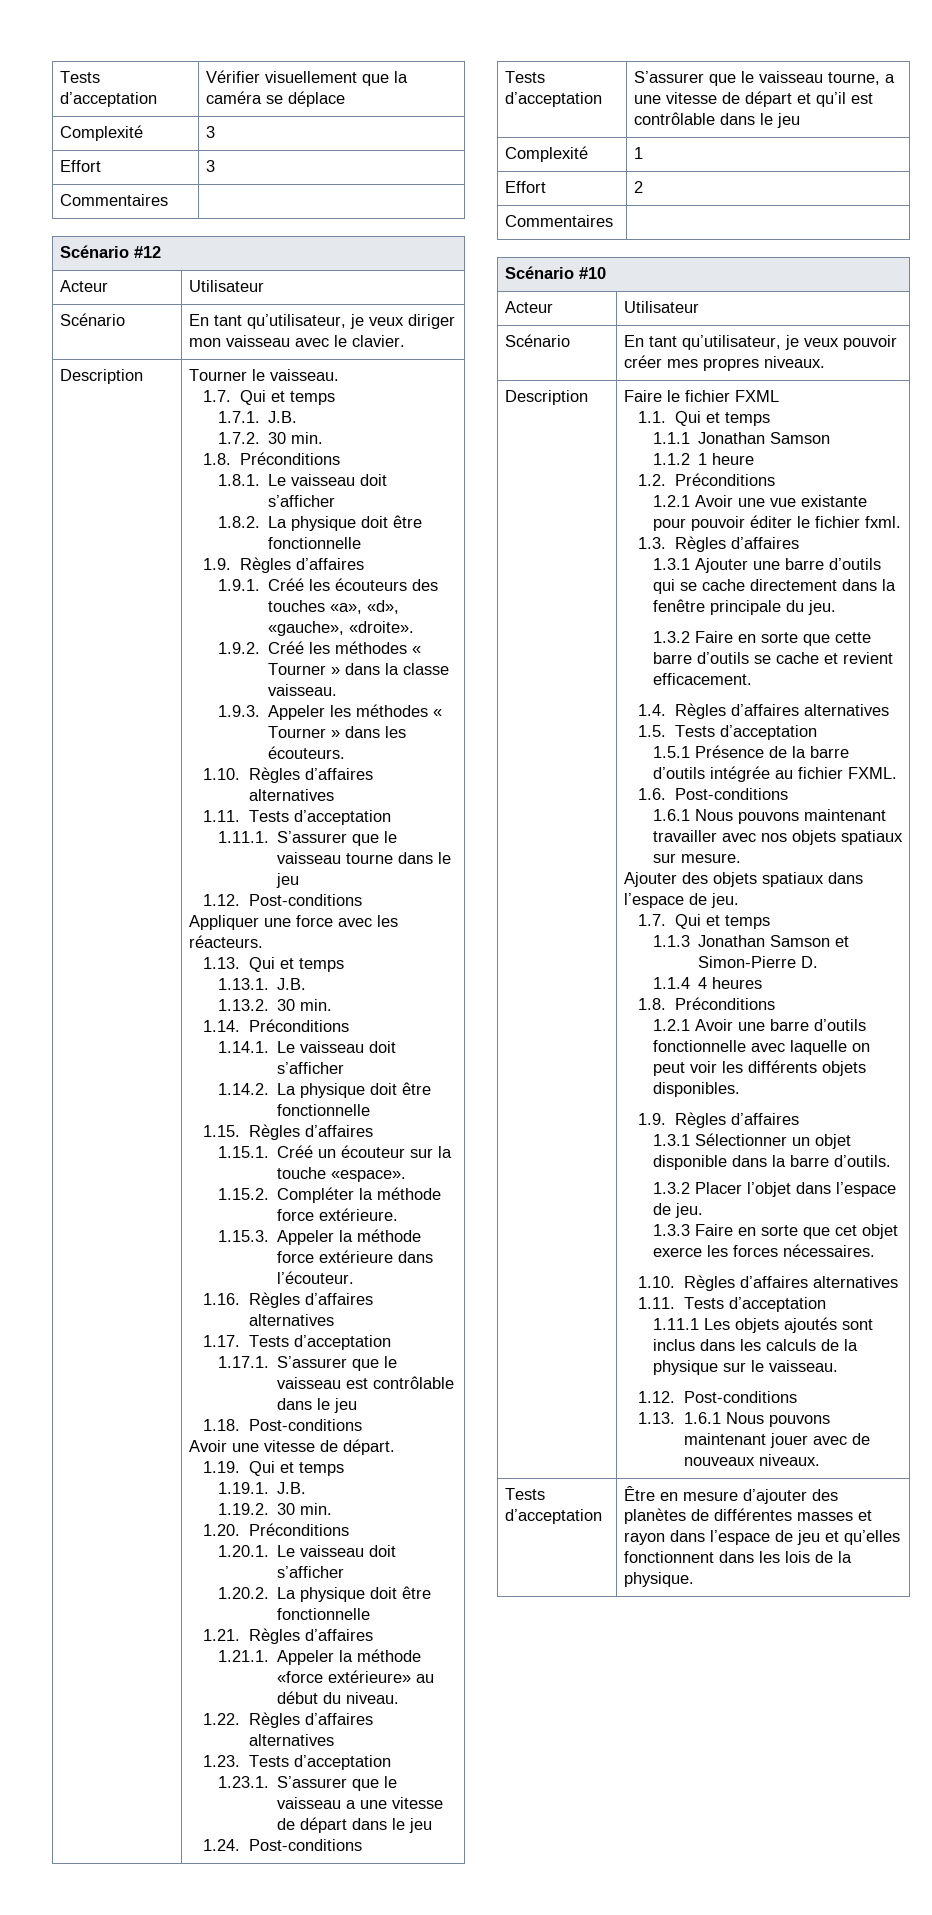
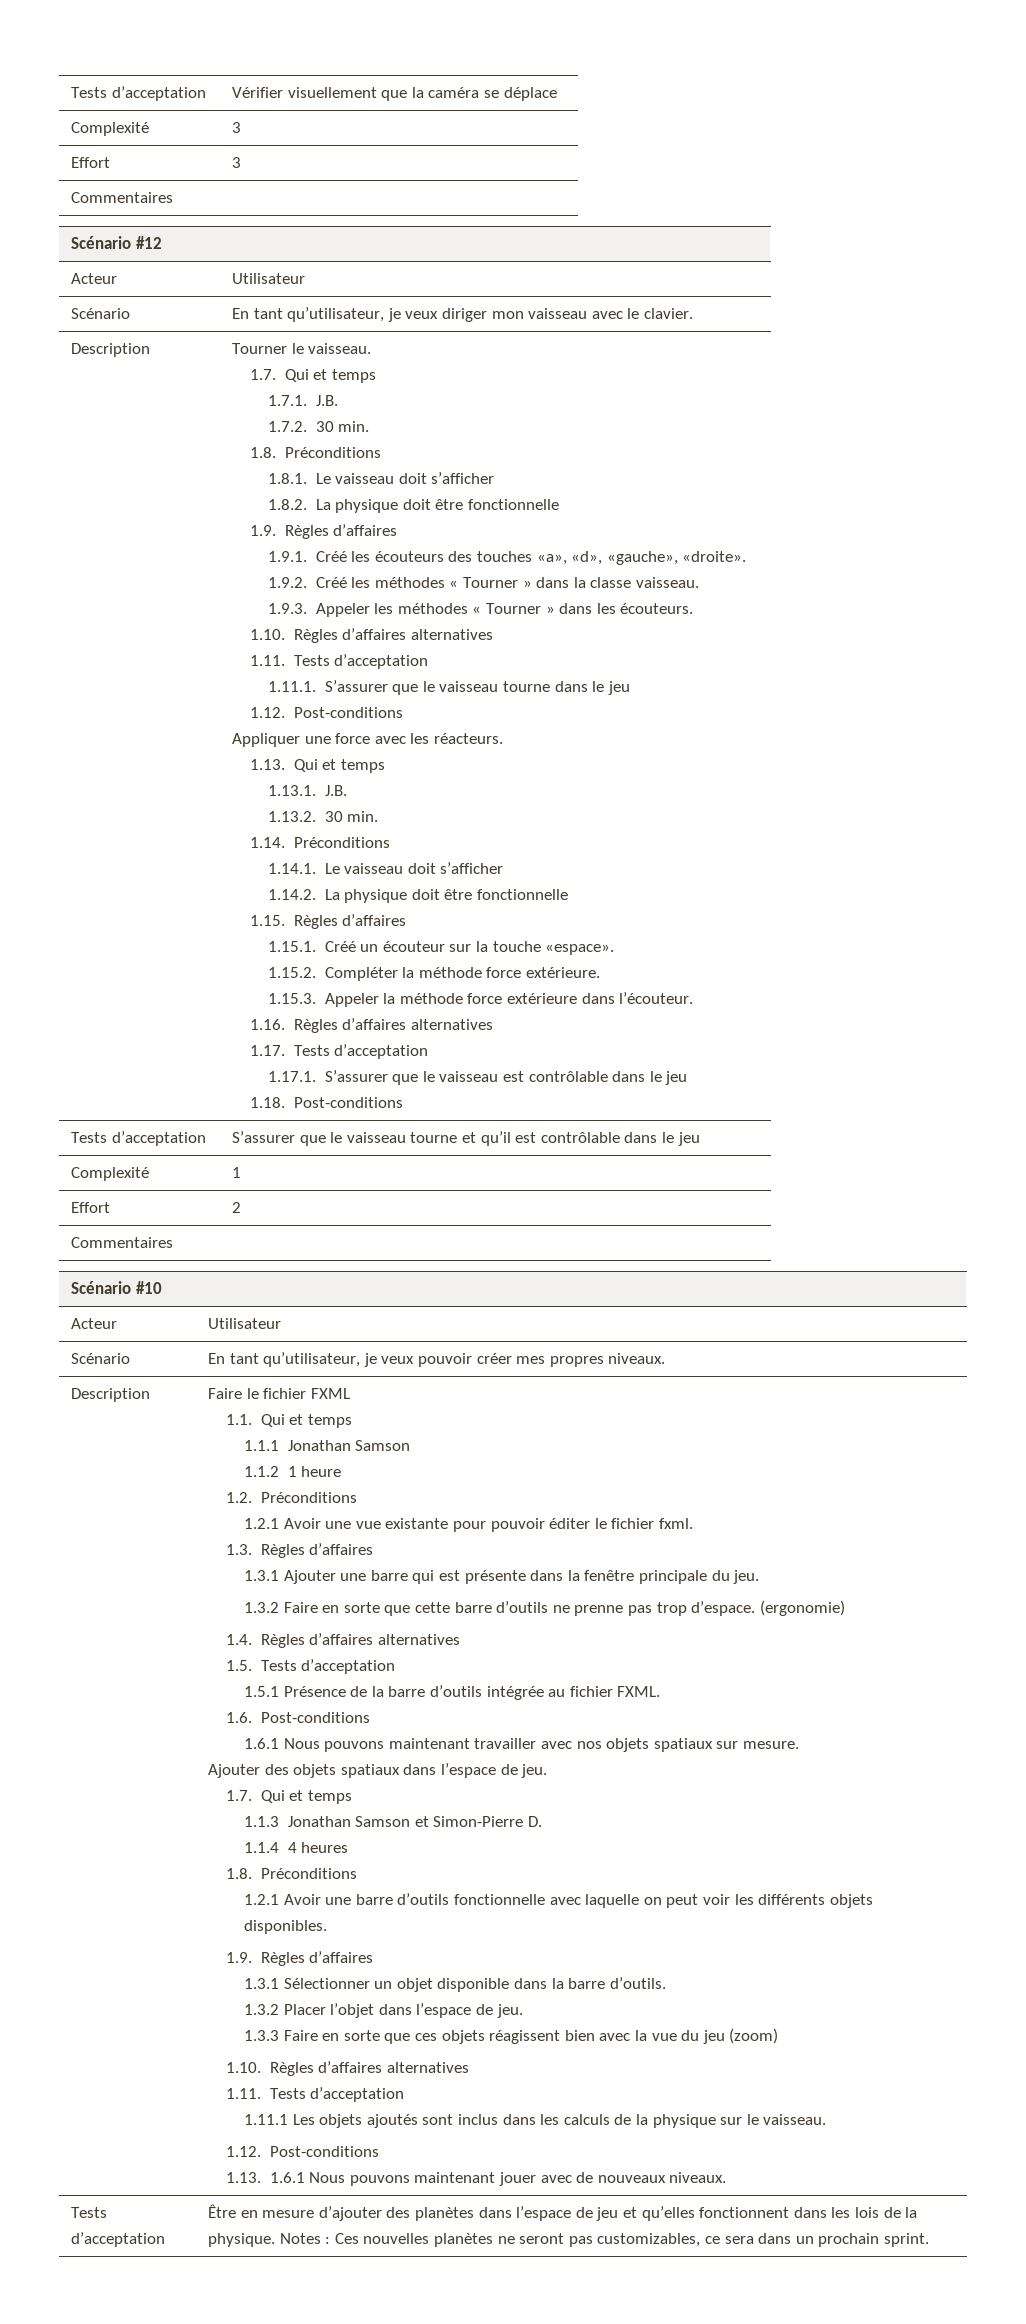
- Avoir une vitesse de départ.
- 1.19. Qui et temps
- 1.19.1. J.B.
- 1.19.2. 30 min.
- 1.20. Préconditions
- 1.20.1. Le vaisseau doit s’afficher
- 1.20.2. La physique doit être fonctionnelle
- 1.21. Règles d’affaires
- 1.21.1. Appeler la méthode «force extérieure» au début du niveau.
- 1.22. Règles d’affaires alternatives
- 1.23. Tests d’acceptation
- 1.23.1. S’assurer que le vaisseau a une vitesse de départ dans le jeu
- 1.24. Post-conditions
- Tests d’acceptation | S’assurer que le vaisseau tourne, a une vitesse de départ et qu’il est contrôlable dans le jeu
+ Tests d’acceptation | S’assurer que le vaisseau tourne et qu’il est contrôlable dans le jeu
- 1.3.1 Ajouter une barre d’outils qui se cache directement dans la fenêtre principale du jeu.
+ 1.3.1 Ajouter une barre qui est présente dans la fenêtre principale du jeu.
- 1.3.2 Faire en sorte que cette barre d’outils se cache et revient efficacement.
+ 1.3.2 Faire en sorte que cette barre d’outils ne prenne pas trop d’espace. (ergonomie)
- 1.3.3 Faire en sorte que cet objet exerce les forces nécessaires.
+ 1.3.3 Faire en sorte que ces objets réagissent bien avec la vue du jeu (zoom)
- Tests d’acceptation | Être en mesure d’ajouter des planètes de différentes masses et rayon dans l’espace de jeu et qu’elles fonctionnent dans les lois de la physique.
+ Tests d’acceptation | Être en mesure d’ajouter des planètes dans l’espace de jeu et qu’elles fonctionnent dans les lois de la physique. Notes : Ces nouvelles planètes ne seront pas customizables, ce sera dans un prochain sprint.

